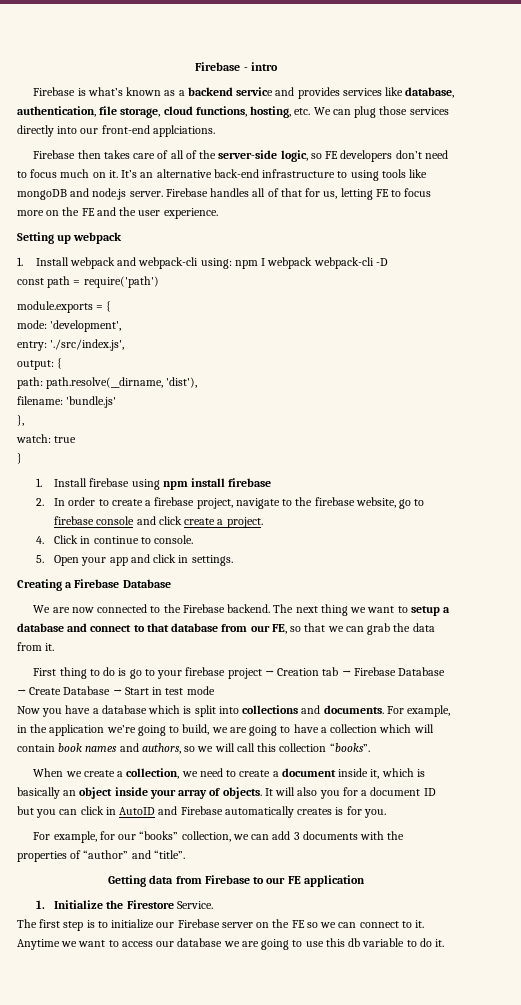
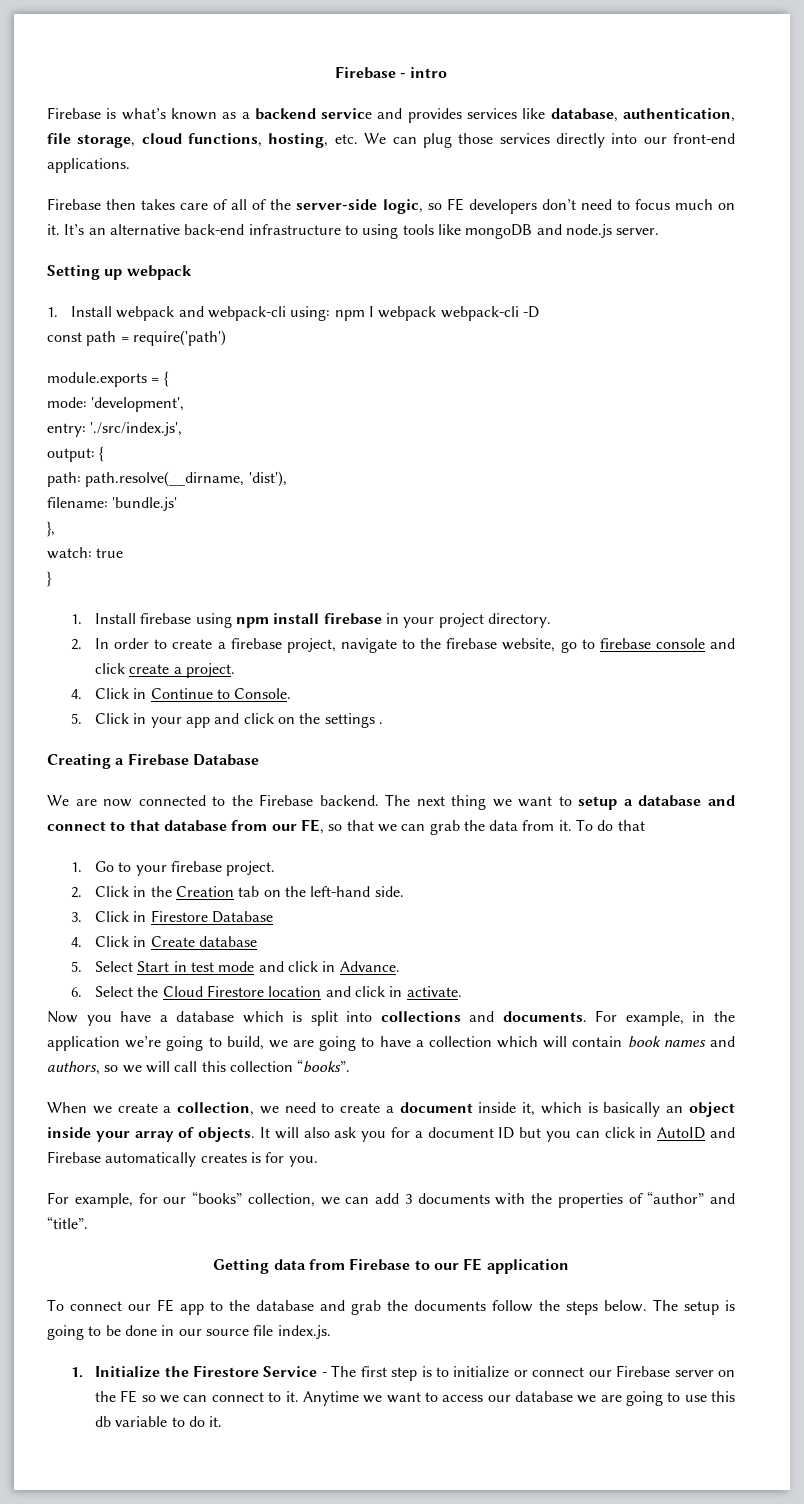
- Firebase is what’s known as a backend service and provides services like database, authentication, file storage, cloud functions, hosting, etc. We can plug those services directly into our front-end applciations.
+ Firebase is what’s known as a backend service and provides services like database, authentication, file storage, cloud functions, hosting, etc. We can plug those services directly into our front-end applications.
- Firebase handles all of that for us, letting FE to focus more on the FE and the user experience.
- 1. Install firebase using npm install firebase
+ 1. Install firebase using npm install firebase in your project directory.
- 4. Click in continue to console.
- 5. Open your app and click in settings.
+ 4. Click in Continue to Console.
+ 5. Click in your app and click on the settings .
- The next thing we want to setup a database and connect to that database from our FE, so that we can grab the data from it.
- First thing to do is go to your firebase project → Creation tab → Firebase Database → Create Database → Start in test mode
+ The next thing we want to setup a database and connect to that database from our FE, so that we can grab the data from it. To do that
+ 1. Go to your firebase project.
+ 2. Click in the Creation tab on the left-hand side.
+ 3. Click in Firestore Database
+ 4. Click in Create database
+ 5. Select Start in test mode and click in Advance.
+ 6. Select the Cloud Firestore location and click in activate.
- It will also you for a document ID but you can click in AutoID and Firebase automatically creates is for you.
+ It will also ask you for a document ID but you can click in AutoID and Firebase automatically creates is for you.
+ To connect our FE app to the database and grab the documents follow the steps below. The setup is going to be done in our source file index.js.
- 1. Initialize the Firestore Service.
- The first step is to initialize our Firebase server on the FE so we can connect to it.
+ 1. Initialize the Firestore Service - The first step is to initialize or connect our Firebase server on the FE so we can connect to it.

